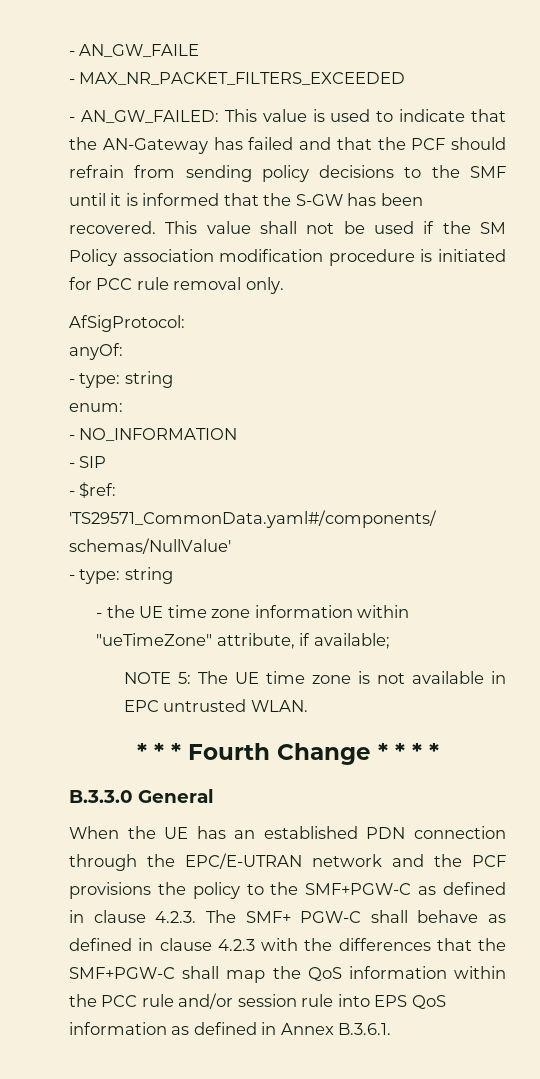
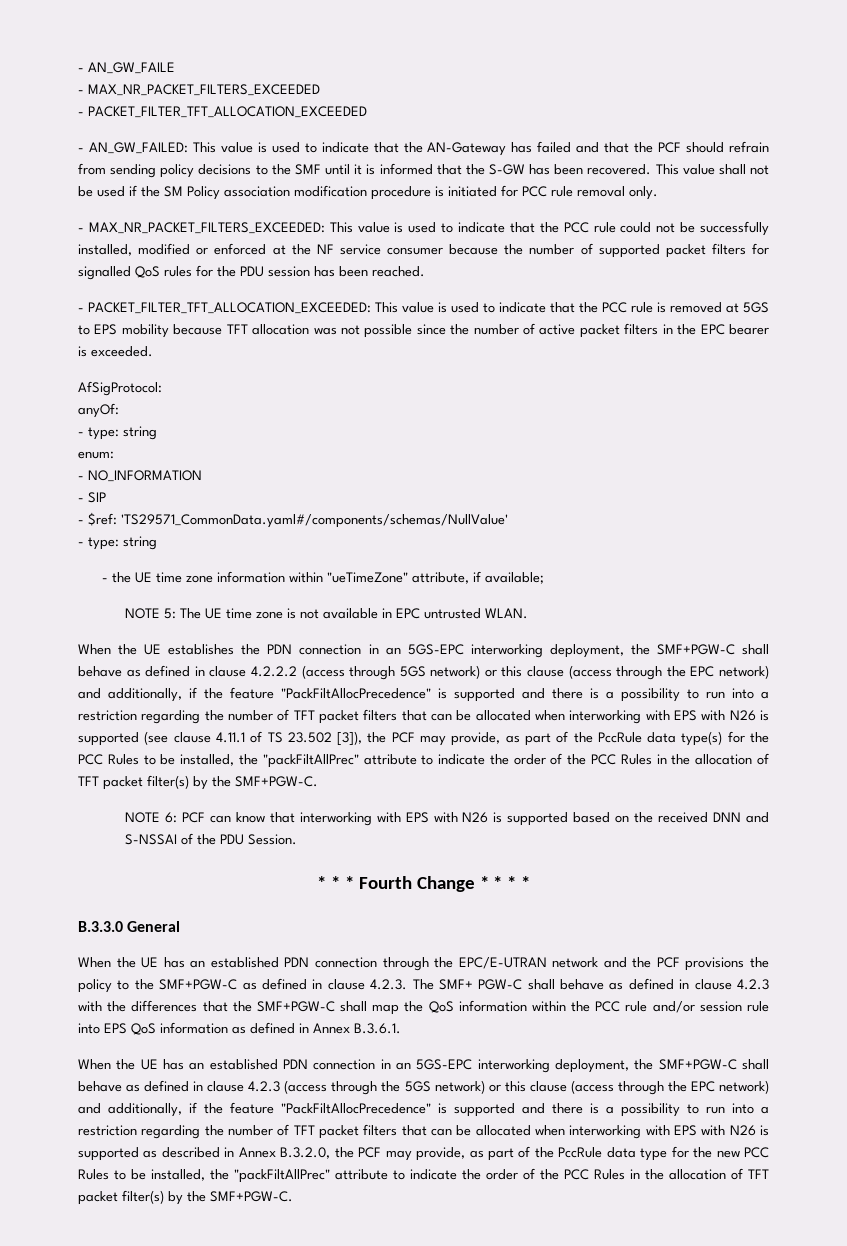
+ - PACKET_FILTER_TFT_ALLOCATION_EXCEEDED
+ - MAX_NR_PACKET_FILTERS_EXCEEDED: This value is used to indicate that the PCC rule could not be successfully installed, modified or enforced at the NF service consumer because the number of supported packet filters for signalled QoS rules for the PDU session has been reached.
+ - PACKET_FILTER_TFT_ALLOCATION_EXCEEDED: This value is used to indicate that the PCC rule is removed at 5GS to EPS mobility because TFT allocation was not possible since the number of active packet filters in the EPC bearer is exceeded.
+ When the UE establishes the PDN connection in an 5GS-EPC interworking deployment, the SMF+PGW-C shall behave as defined in clause 4.2.2.2 (access through 5GS network) or this clause (access through the EPC network) and additionally, if the feature "PackFiltAllocPrecedence" is supported and there is a possibility to run into a restriction regarding the number of TFT packet filters that can be allocated when interworking with EPS with N26 is supported (see clause 4.11.1 of TS 23.502 [3]), the PCF may provide, as part of the PccRule data type(s) for the PCC Rules to be installed, the "packFiltAllPrec" attribute to indicate the order of the PCC Rules in the allocation of TFT packet filter(s) by the SMF+PGW-C.
+ NOTE 6: PCF can know that interworking with EPS with N26 is supported based on the received DNN and S-NSSAI of the PDU Session.
+ When the UE has an established PDN connection in an 5GS-EPC interworking deployment, the SMF+PGW-C shall behave as defined in clause 4.2.3 (access through the 5GS network) or this clause (access through the EPC network) and additionally, if the feature "PackFiltAllocPrecedence" is supported and there is a possibility to run into a restriction regarding the number of TFT packet filters that can be allocated when interworking with EPS with N26 is supported as described in Annex B.3.2.0, the PCF may provide, as part of the PccRule data type for the new PCC Rules to be installed, the "packFiltAllPrec" attribute to indicate the order of the PCC Rules in the allocation of TFT packet filter(s) by the SMF+PGW-C.

